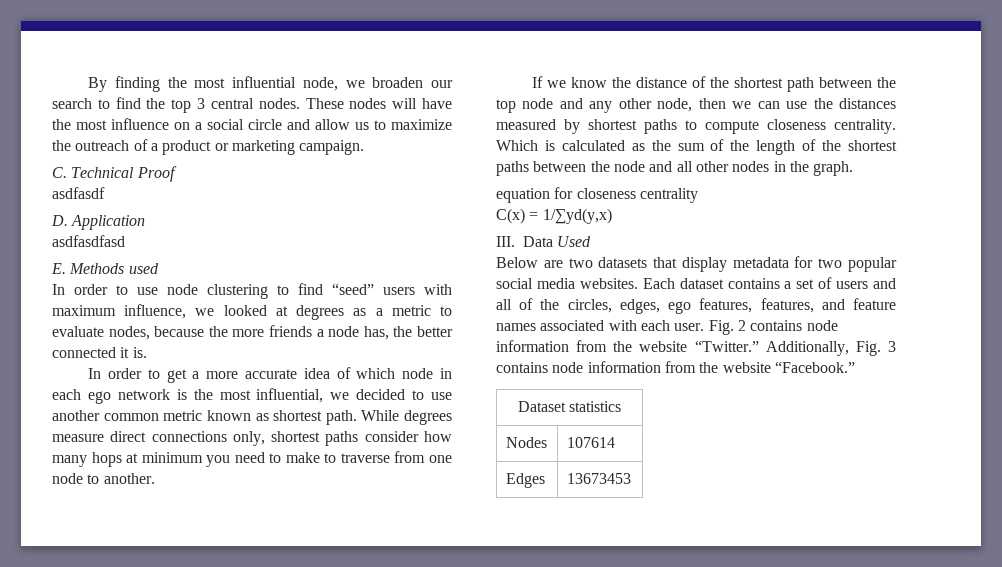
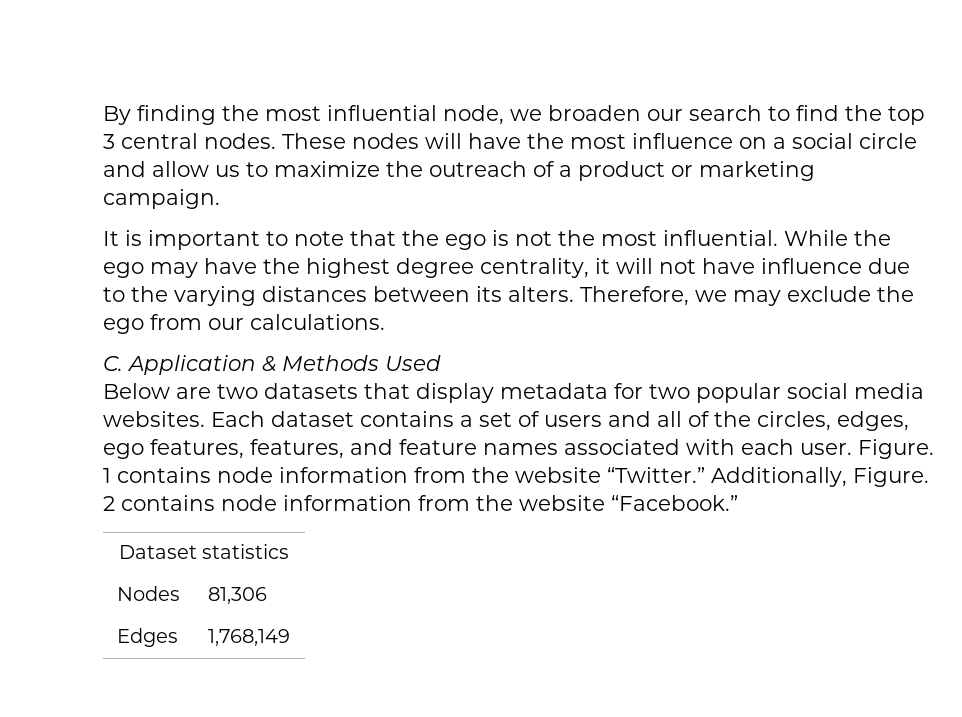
- C. Technical Proof
- asdfasdf
- D. Application
- asdfasdfasd
- E. Methods used
- In order to use node clustering to find “seed” users with maximum influence, we looked at degrees as a metric to evaluate nodes, because the more friends a node has, the better connected it is.
- In order to get a more accurate idea of which node in each ego network is the most influential, we decided to use another common metric known as shortest path. While degrees measure direct connections only, shortest paths consider how many hops at minimum you need to make to traverse from one node to another.
- If we know the distance of the shortest path between the top node and any other node, then we can use the distances measured by shortest paths to compute closeness centrality. Which is calculated as the sum of the length of the shortest paths between the node and all other nodes in the graph.
- equation for closeness centrality
- C(x) = 1/∑yd(y,x)
- III. Data Used
+ It is important to note that the ego is not the most influential. While the ego may have the highest degree centrality, it will not have influence due to the varying distances between its alters. Therefore, we may exclude the ego from our calculations.
+ C. Application & Methods Used
- Fig. 2 contains node information from the website “Twitter.”
+ Figure. 1 contains node information from the website “Twitter.”
- Additionally, Fig. 3 contains node information from the website “Facebook.”
+ Additionally, Figure. 2 contains node information from the website “Facebook.”
- Nodes | 107614
+ Nodes | 81,306
- Edges | 13673453
+ Edges | 1,768,149

